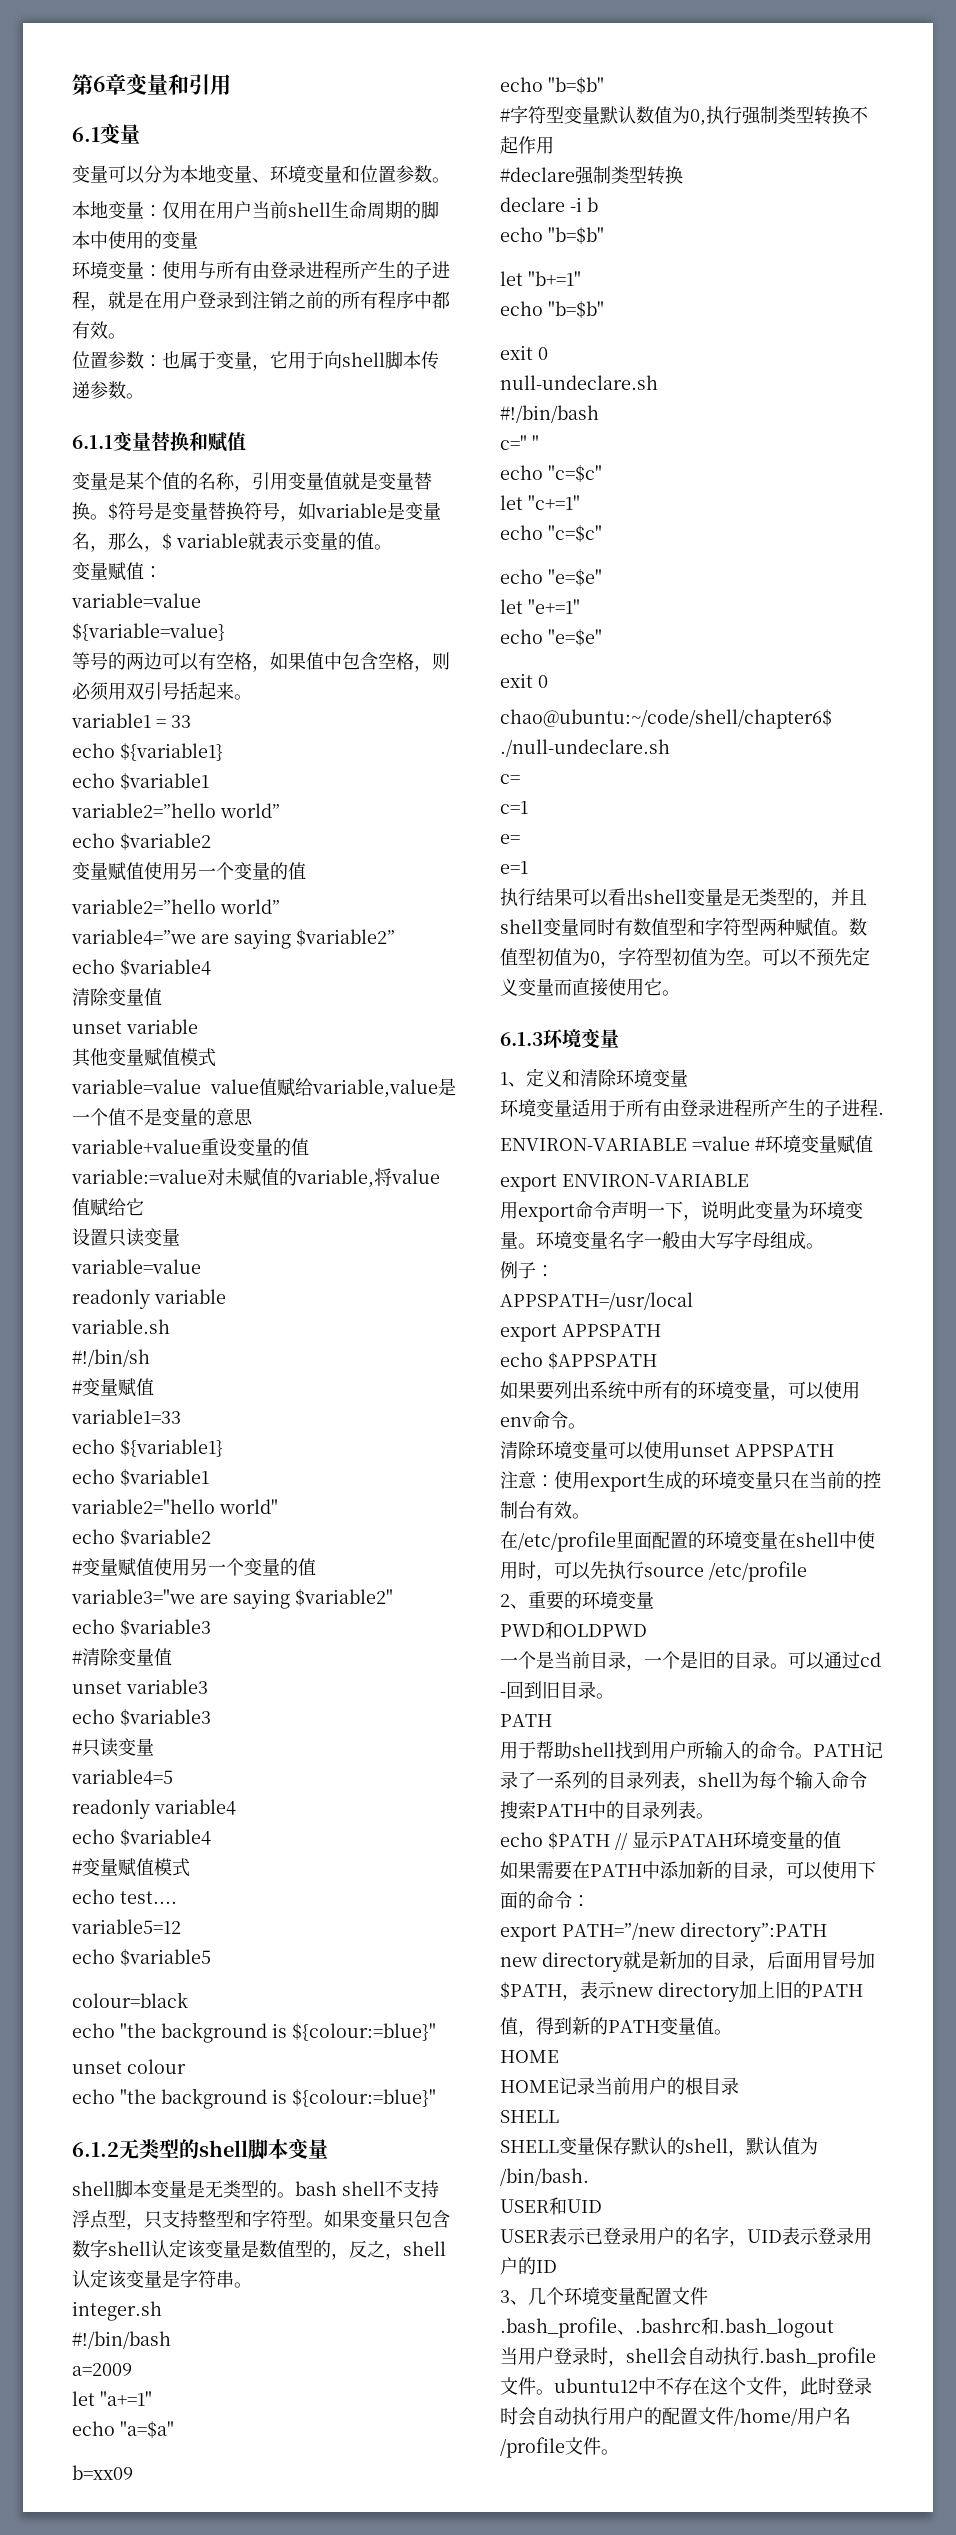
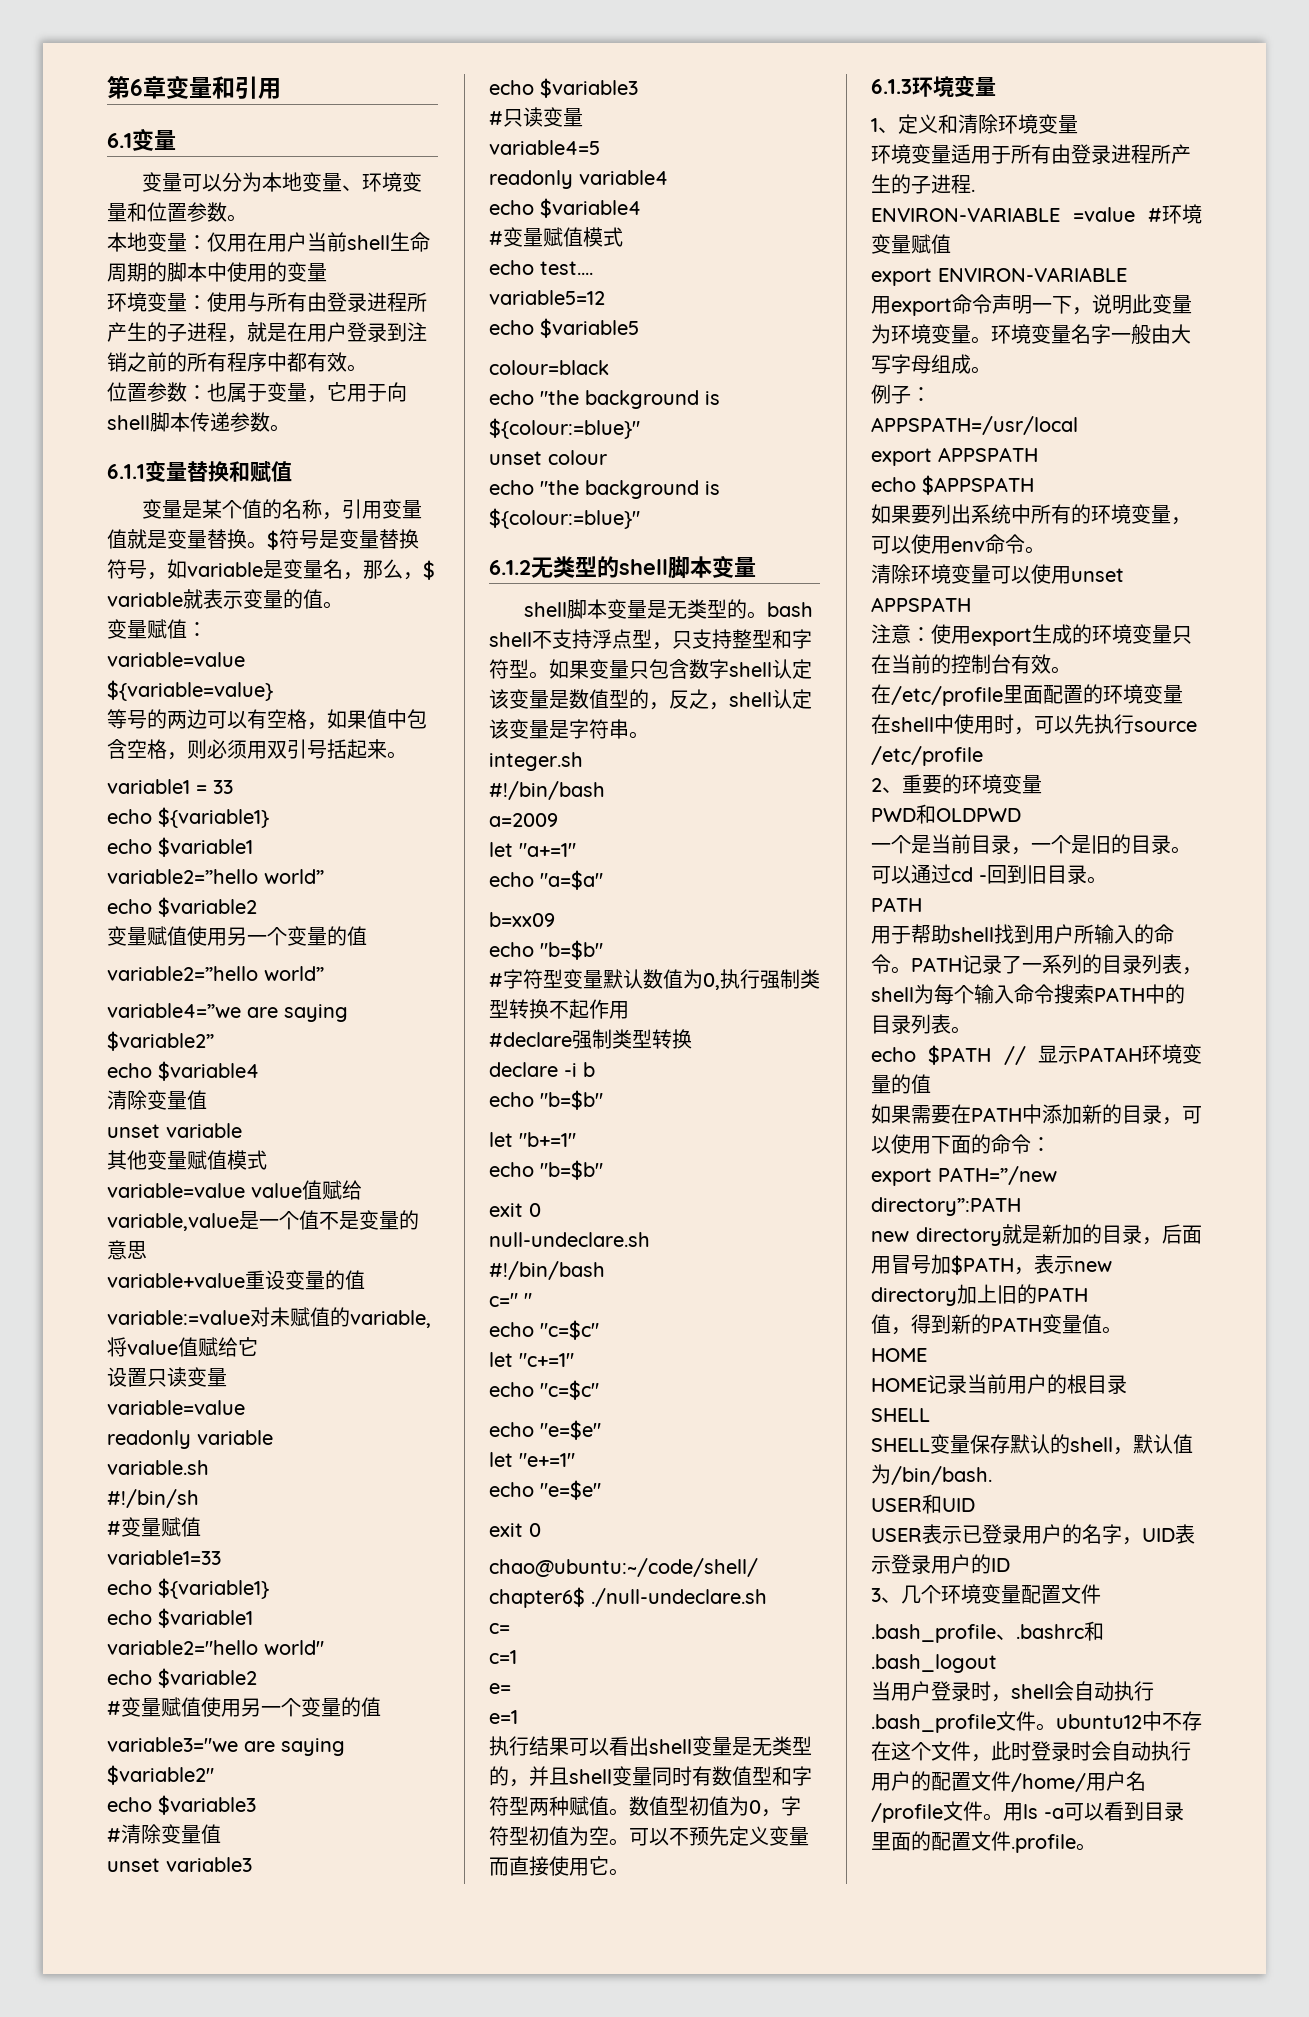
+ 用ls -a可以看到目录里面的配置文件.profile。

